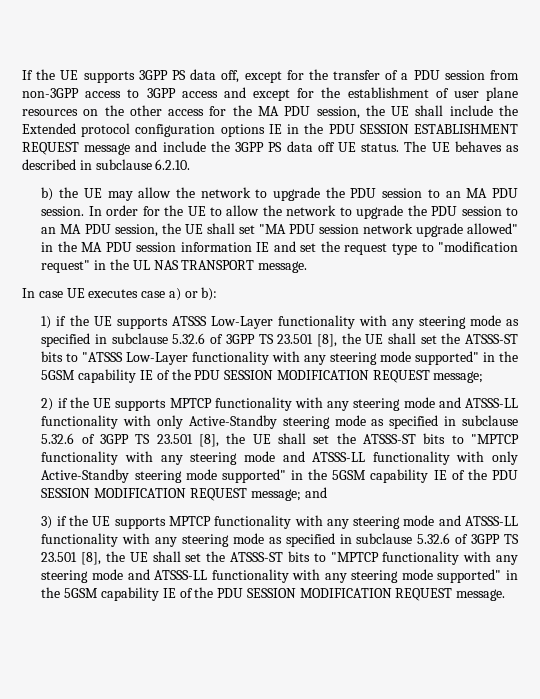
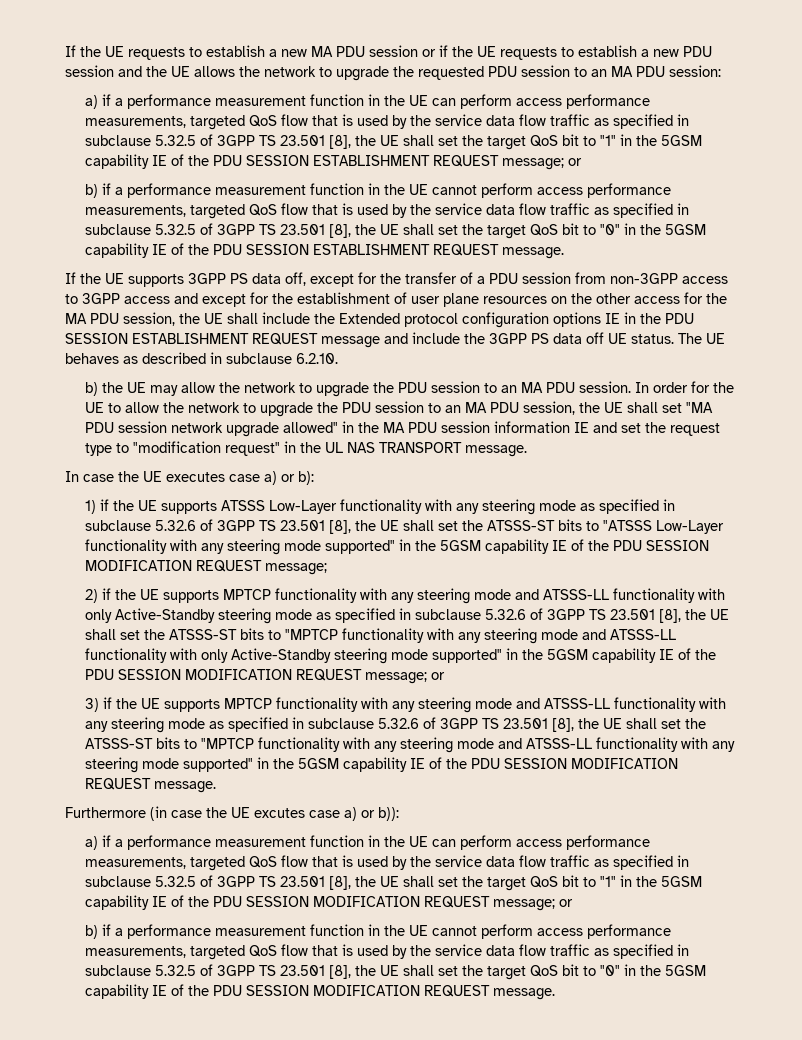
+ If the UE requests to establish a new MA PDU session or if the UE requests to establish a new PDU session and the UE allows the network to upgrade the requested PDU session to an MA PDU session:
+ a) if a performance measurement function in the UE can perform access performance measurements, targeted QoS flow that is used by the service data flow traffic as specified in subclause 5.32.5 of 3GPP TS 23.501 [8], the UE shall set the target QoS bit to "1" in the 5GSM capability IE of the PDU SESSION ESTABLISHMENT REQUEST message; or
+ b) if a performance measurement function in the UE cannot perform access performance measurements, targeted QoS flow that is used by the service data flow traffic as specified in subclause 5.32.5 of 3GPP TS 23.501 [8], the UE shall set the target QoS bit to "0" in the 5GSM capability IE of the PDU SESSION ESTABLISHMENT REQUEST message.
- In case UE executes case a) or b):
+ In case the UE executes case a) or b):
- 2) if the UE supports MPTCP functionality with any steering mode and ATSSS-LL functionality with only Active-Standby steering mode as specified in subclause 5.32.6 of 3GPP TS 23.501 [8], the UE shall set the ATSSS-ST bits to "MPTCP functionality with any steering mode and ATSSS-LL functionality with only Active-Standby steering mode supported" in the 5GSM capability IE of the PDU SESSION MODIFICATION REQUEST message; and
+ 2) if the UE supports MPTCP functionality with any steering mode and ATSSS-LL functionality with only Active-Standby steering mode as specified in subclause 5.32.6 of 3GPP TS 23.501 [8], the UE shall set the ATSSS-ST bits to "MPTCP functionality with any steering mode and ATSSS-LL functionality with only Active-Standby steering mode supported" in the 5GSM capability IE of the PDU SESSION MODIFICATION REQUEST message; or
+ Furthermore (in case the UE excutes case a) or b)):
+ a) if a performance measurement function in the UE can perform access performance measurements, targeted QoS flow that is used by the service data flow traffic as specified in subclause 5.32.5 of 3GPP TS 23.501 [8], the UE shall set the target QoS bit to "1" in the 5GSM capability IE of the PDU SESSION MODIFICATION REQUEST message; or
+ b) if a performance measurement function in the UE cannot perform access performance measurements, targeted QoS flow that is used by the service data flow traffic as specified in subclause 5.32.5 of 3GPP TS 23.501 [8], the UE shall set the target QoS bit to "0" in the 5GSM capability IE of the PDU SESSION MODIFICATION REQUEST message.

